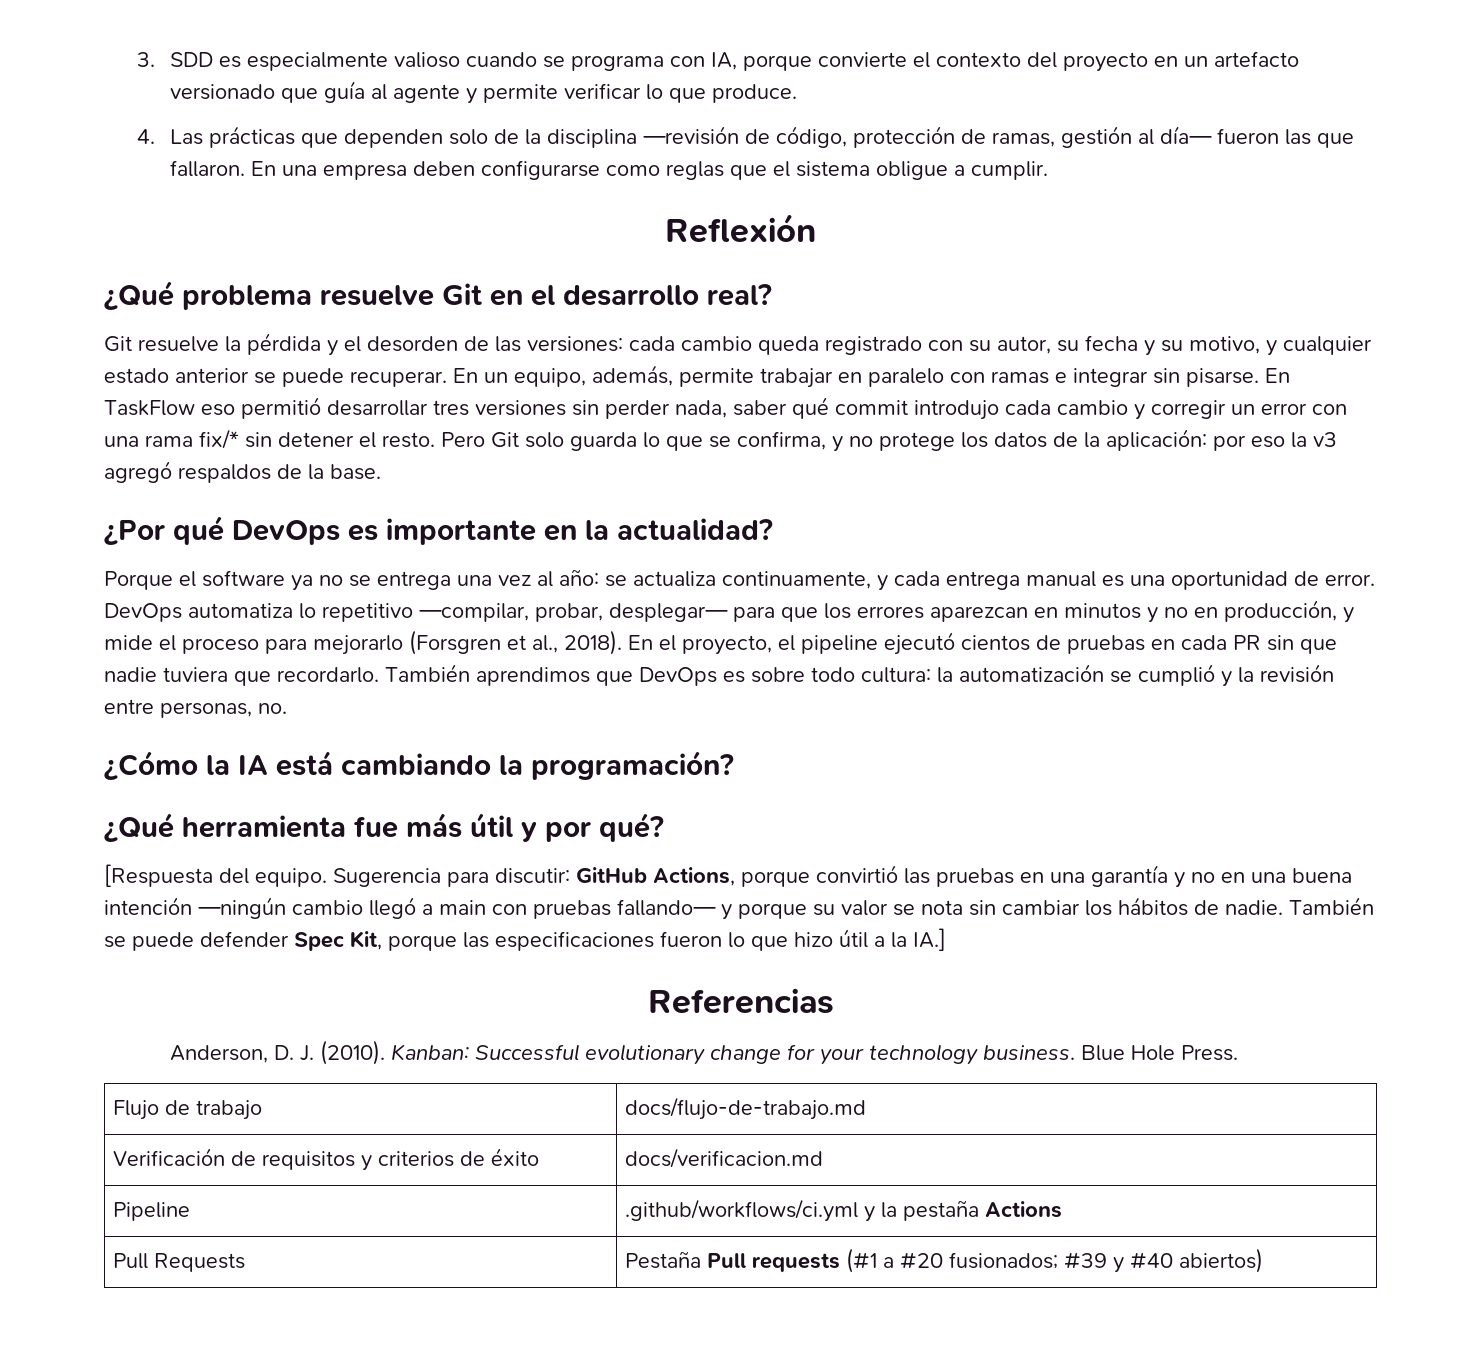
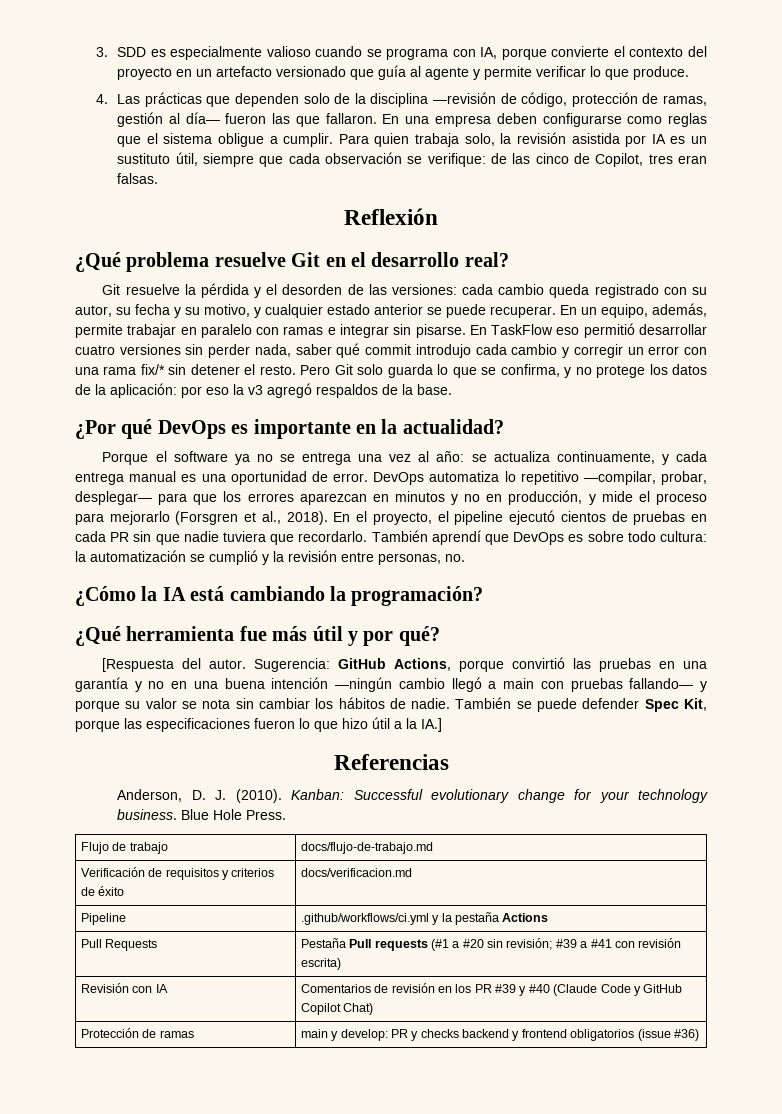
+ Para quien trabaja solo, la revisión asistida por IA es un sustituto útil, siempre que cada observación se verifique: de las cinco de Copilot, tres eran falsas.
- En TaskFlow eso permitió desarrollar tres versiones sin perder nada, saber qué commit introdujo cada cambio y corregir un error con una rama fix/* sin detener el resto.
+ En TaskFlow eso permitió desarrollar cuatro versiones sin perder nada, saber qué commit introdujo cada cambio y corregir un error con una rama fix/* sin detener el resto.
- También aprendimos que DevOps es sobre todo cultura: la automatización se cumplió y la revisión entre personas, no.
+ También aprendí que DevOps es sobre todo cultura: la automatización se cumplió y la revisión entre personas, no.
- [Respuesta del equipo. Sugerencia para discutir: GitHub Actions, porque convirtió las pruebas en una garantía y no en una buena intención —ningún cambio llegó a main con pruebas fallando— y porque su valor se nota sin cambiar los hábitos de nadie.
+ [Respuesta del autor. Sugerencia: GitHub Actions, porque convirtió las pruebas en una garantía y no en una buena intención —ningún cambio llegó a main con pruebas fallando— y porque su valor se nota sin cambiar los hábitos de nadie.
- Pull Requests | Pestaña Pull requests (#1 a #20 fusionados; #39 y #40 abiertos)
+ Pull Requests | Pestaña Pull requests (#1 a #20 sin revisión; #39 a #41 con revisión escrita)
+ Revisión con IA | Comentarios de revisión en los PR #39 y #40 (Claude Code y GitHub Copilot Chat)
+ Protección de ramas | main y develop: PR y checks backend y frontend obligatorios (issue #36)

